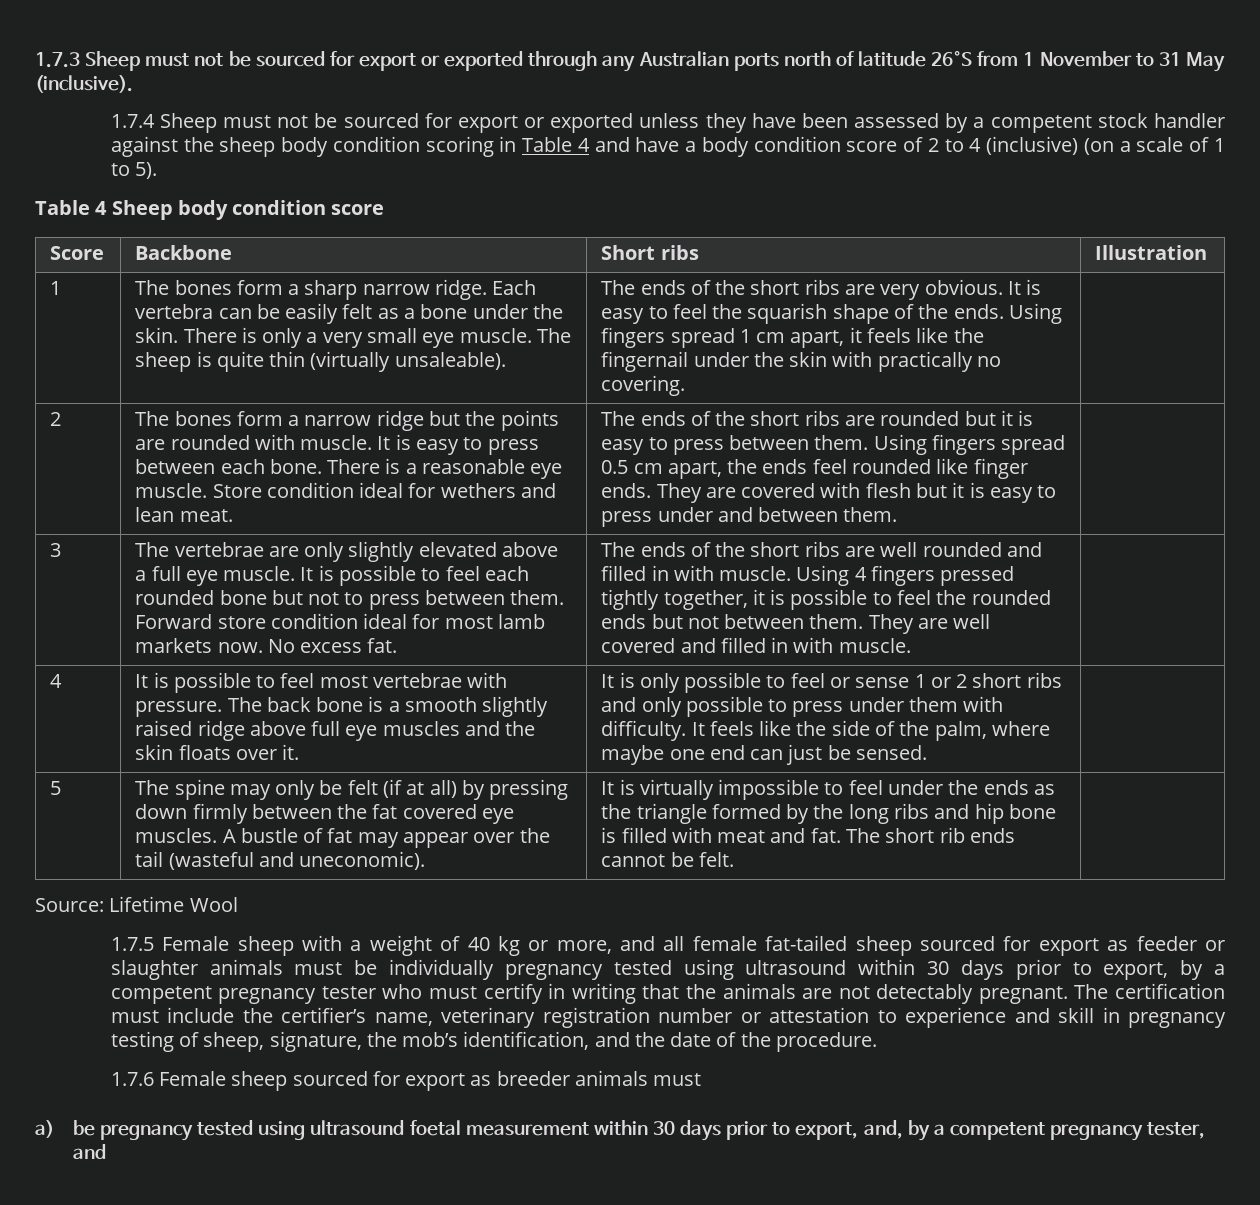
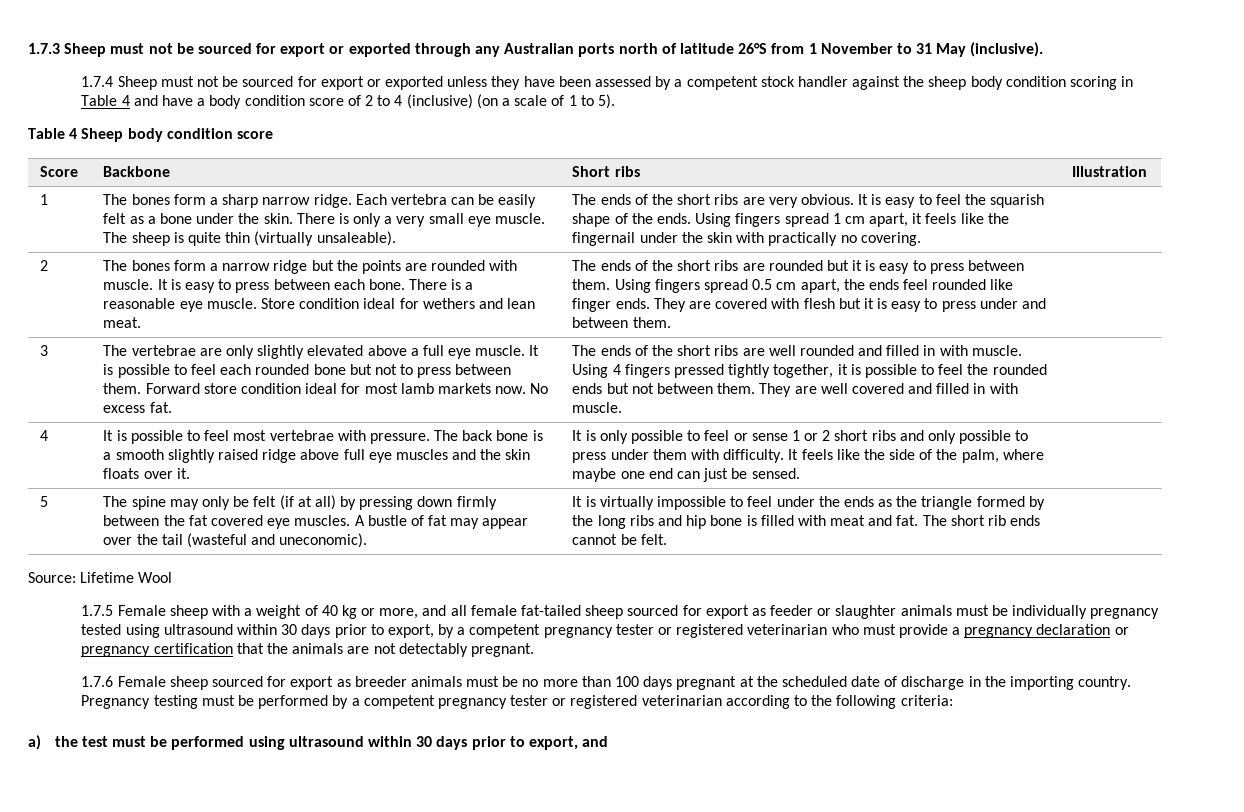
- 1.7.5 Female sheep with a weight of 40 kg or more, and all female fat-tailed sheep sourced for export as feeder or slaughter animals must be individually pregnancy tested using ultrasound within 30 days prior to export, by a competent pregnancy tester who must certify in writing that the animals are not detectably pregnant. The certification must include the certifier’s name, veterinary registration number or attestation to experience and skill in pregnancy testing of sheep, signature, the mob’s identification, and the date of the procedure.
+ 1.7.5 Female sheep with a weight of 40 kg or more, and all female fat-tailed sheep sourced for export as feeder or slaughter animals must be individually pregnancy tested using ultrasound within 30 days prior to export, by a competent pregnancy tester or registered veterinarian who must provide a pregnancy declaration or pregnancy certification that the animals are not detectably pregnant.
- 1.7.6 Female sheep sourced for export as breeder animals must
- a) be pregnancy tested using ultrasound foetal measurement within 30 days prior to export, and, by a competent pregnancy tester, and
+ 1.7.6 Female sheep sourced for export as breeder animals must be no more than 100 days pregnant at the scheduled date of discharge in the importing country. Pregnancy testing must be performed by a competent pregnancy tester or registered veterinarian according to the following criteria:
+ a) the test must be performed using ultrasound within 30 days prior to export, and

